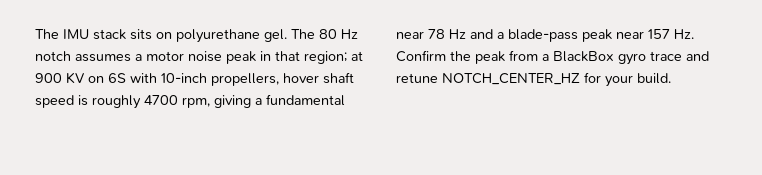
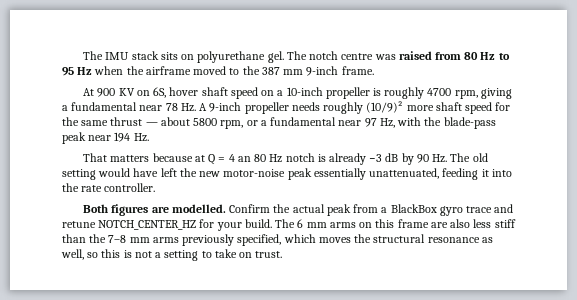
- The 80 Hz notch assumes a motor noise peak in that region; at 900 KV on 6S with 10-inch propellers, hover shaft speed is roughly 4700 rpm, giving a fundamental near 78 Hz and a blade-pass peak near 157 Hz. Confirm the peak from a BlackBox gyro trace and retune NOTCH_CENTER_HZ for your build.
+ The notch centre was raised from 80 Hz to 95 Hz when the airframe moved to the 387 mm 9-inch frame.
+ At 900 KV on 6S, hover shaft speed on a 10-inch propeller is roughly 4700 rpm, giving a fundamental near 78 Hz. A 9-inch propeller needs roughly (10/9)² more shaft speed for the same thrust — about 5800 rpm, or a fundamental near 97 Hz, with the blade-pass peak near 194 Hz.
+ That matters because at Q = 4 an 80 Hz notch is already −3 dB by 90 Hz. The old setting would have left the new motor-noise peak essentially unattenuated, feeding it into the rate controller.
+ Both figures are modelled. Confirm the actual peak from a BlackBox gyro trace and retune NOTCH_CENTER_HZ for your build.
+ The 6 mm arms on this frame are also less stiff than the 7–8 mm arms previously specified, which moves the structural resonance as well, so this is not a setting to take on trust.

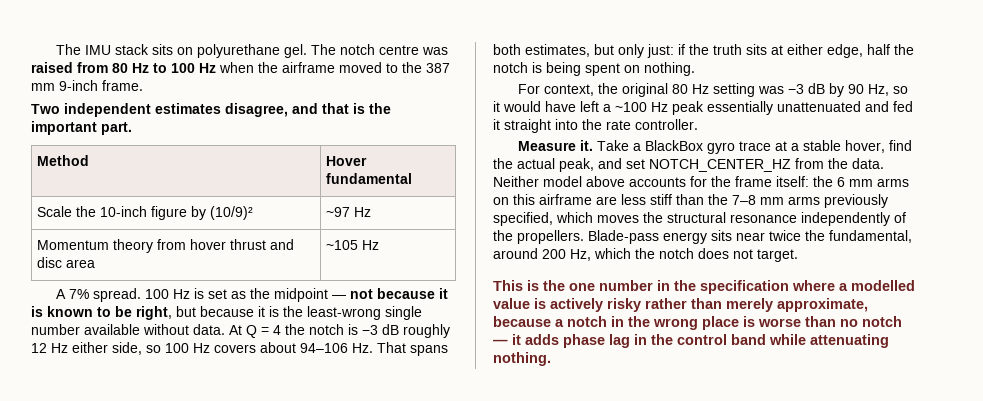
- The notch centre was raised from 80 Hz to 95 Hz when the airframe moved to the 387 mm 9-inch frame.
+ The notch centre was raised from 80 Hz to 100 Hz when the airframe moved to the 387 mm 9-inch frame.
- At 900 KV on 6S, hover shaft speed on a 10-inch propeller is roughly 4700 rpm, giving a fundamental near 78 Hz. A 9-inch propeller needs roughly (10/9)² more shaft speed for the same thrust — about 5800 rpm, or a fundamental near 97 Hz, with the blade-pass peak near 194 Hz.
- That matters because at Q = 4 an 80 Hz notch is already −3 dB by 90 Hz. The old setting would have left the new motor-noise peak essentially unattenuated, feeding it into the rate controller.
- Both figures are modelled. Confirm the actual peak from a BlackBox gyro trace and retune NOTCH_CENTER_HZ for your build. The 6 mm arms on this frame are also less stiff than the 7–8 mm arms previously specified, which moves the structural resonance as well, so this is not a setting to take on trust.
+ Two independent estimates disagree, and that is the important part.
+ Method | Hover fundamental
+ Scale the 10-inch figure by (10/9)² | ~97 Hz
+ Momentum theory from hover thrust and disc area | ~105 Hz
+ A 7% spread. 100 Hz is set as the midpoint — not because it is known to be right, but because it is the least-wrong single number available without data. At Q = 4 the notch is −3 dB roughly 12 Hz either side, so 100 Hz covers about 94–106 Hz. That spans both estimates, but only just: if the truth sits at either edge, half the notch is being spent on nothing.
+ For context, the original 80 Hz setting was −3 dB by 90 Hz, so it would have left a ~100 Hz peak essentially unattenuated and fed it straight into the rate controller.
+ Measure it. Take a BlackBox gyro trace at a stable hover, find the actual peak, and set NOTCH_CENTER_HZ from the data. Neither model above accounts for the frame itself: the 6 mm arms on this airframe are less stiff than the 7–8 mm arms previously specified, which moves the structural resonance independently of the propellers. Blade-pass energy sits near twice the fundamental, around 200 Hz, which the notch does not target.
+ This is the one number in the specification where a modelled value is actively risky rather than merely approximate, because a notch in the wrong place is worse than no notch — it adds phase lag in the control band while attenuating nothing.

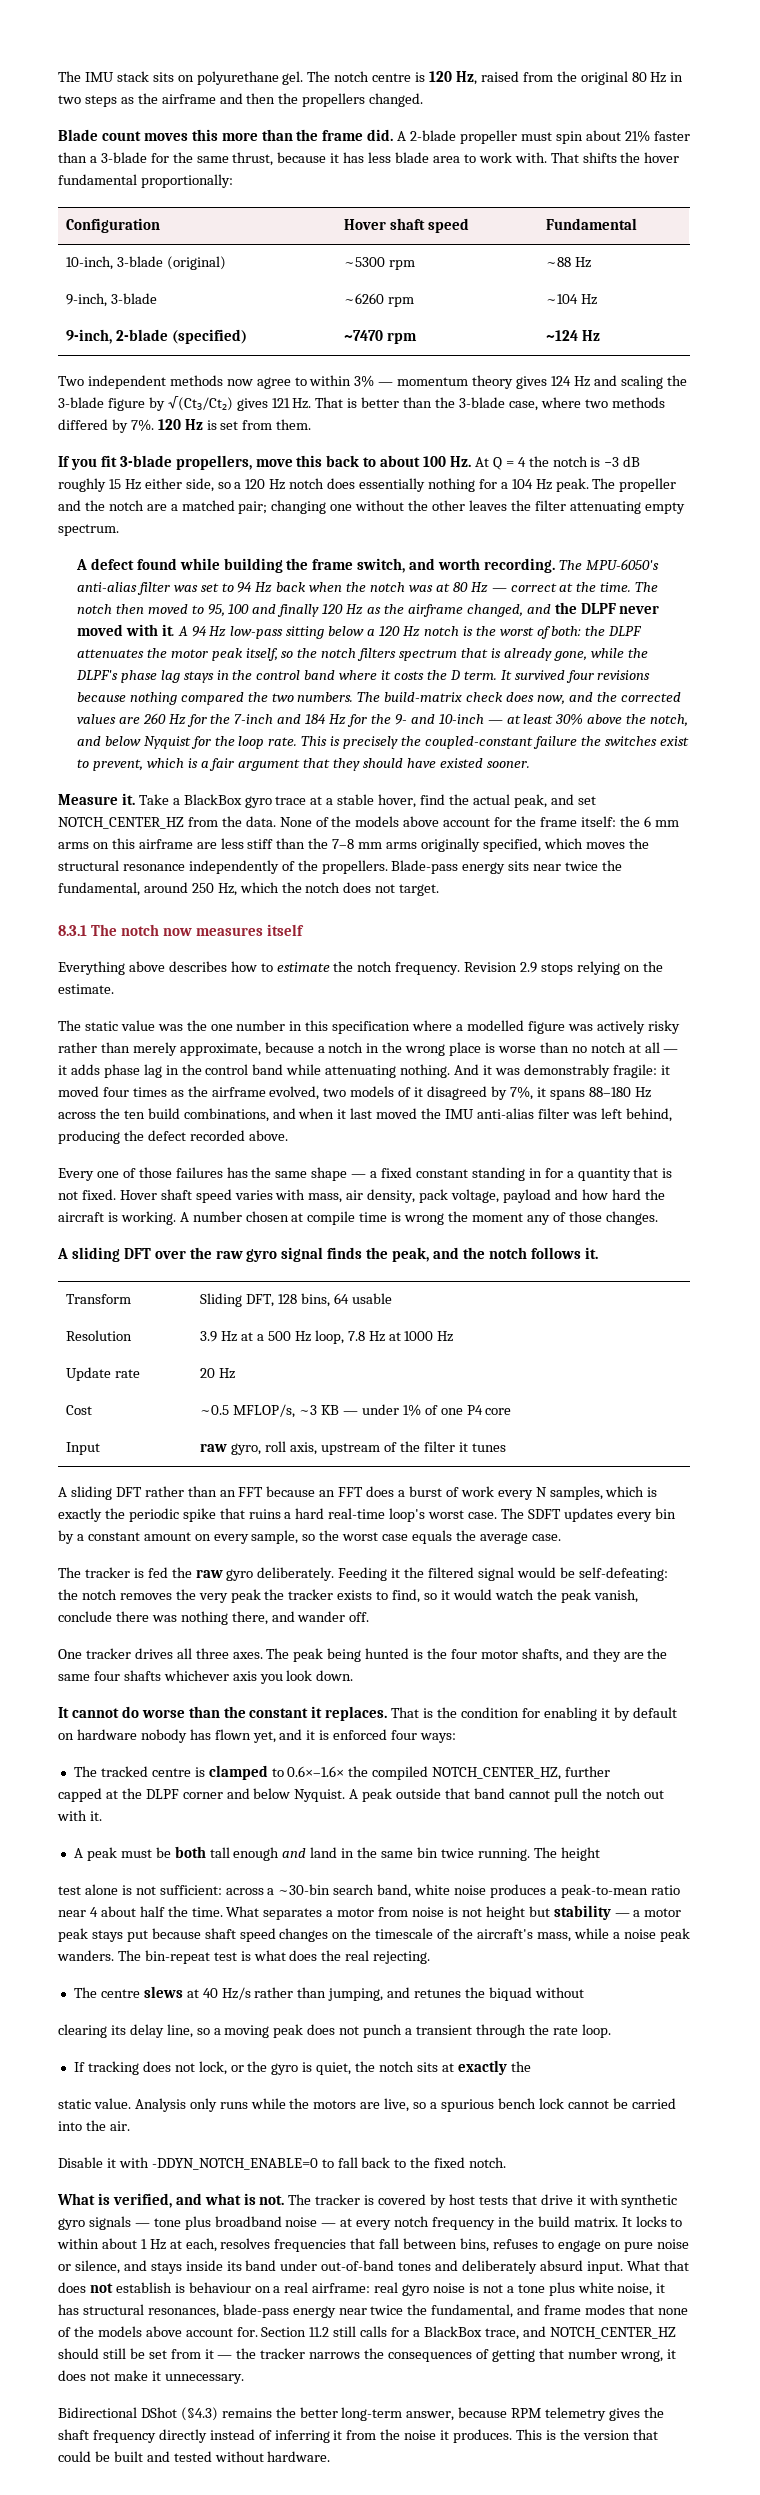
- The notch centre was raised from 80 Hz to 100 Hz when the airframe moved to the 387 mm 9-inch frame.
- Two independent estimates disagree, and that is the important part.
- Method | Hover fundamental
- Scale the 10-inch figure by (10/9)² | ~97 Hz
- Momentum theory from hover thrust and disc area | ~105 Hz
- A 7% spread. 100 Hz is set as the midpoint — not because it is known to be right, but because it is the least-wrong single number available without data. At Q = 4 the notch is −3 dB roughly 12 Hz either side, so 100 Hz covers about 94–106 Hz. That spans both estimates, but only just: if the truth sits at either edge, half the notch is being spent on nothing.
- For context, the original 80 Hz setting was −3 dB by 90 Hz, so it would have left a ~100 Hz peak essentially unattenuated and fed it straight into the rate controller.
+ The notch centre is 120 Hz, raised from the original 80 Hz in two steps as the airframe and then the propellers changed.
+ Blade count moves this more than the frame did. A 2-blade propeller must spin about 21% faster than a 3-blade for the same thrust, because it has less blade area to work with. That shifts the hover fundamental proportionally:
+ Configuration | Hover shaft speed | Fundamental
+ 10-inch, 3-blade (original) | ~5300 rpm | ~88 Hz
+ 9-inch, 3-blade | ~6260 rpm | ~104 Hz
+ 9-inch, 2-blade (specified) | ~7470 rpm | ~124 Hz
+ Two independent methods now agree to within 3% — momentum theory gives 124 Hz and scaling the 3-blade figure by √(Ct₃/Ct₂) gives 121 Hz. That is better than the 3-blade case, where two methods differed by 7%. 120 Hz is set from them.
+ If you fit 3-blade propellers, move this back to about 100 Hz. At Q = 4 the notch is −3 dB roughly 15 Hz either side, so a 120 Hz notch does essentially nothing for a 104 Hz peak. The propeller and the notch are a matched pair; changing one without the other leaves the filter attenuating empty spectrum.
+ A defect found while building the frame switch, and worth recording. The MPU-6050's anti-alias filter was set to 94 Hz back when the notch was at 80 Hz — correct at the time. The notch then moved to 95, 100 and finally 120 Hz as the airframe changed, and the DLPF never moved with it. A 94 Hz low-pass sitting below a 120 Hz notch is the worst of both: the DLPF attenuates the motor peak itself, so the notch filters spectrum that is already gone, while the DLPF's phase lag stays in the control band where it costs the D term. It survived four revisions because nothing compared the two numbers. The build-matrix check does now, and the corrected values are 260 Hz for the 7-inch and 184 Hz for the 9- and 10-inch — at least 30% above the notch, and below Nyquist for the loop rate. This is precisely the coupled-constant failure the switches exist to prevent, which is a fair argument that they should have existed sooner.
- Neither model above accounts for the frame itself: the 6 mm arms on this airframe are less stiff than the 7–8 mm arms previously specified, which moves the structural resonance independently of the propellers.
+ None of the models above account for the frame itself: the 6 mm arms on this airframe are less stiff than the 7–8 mm arms originally specified, which moves the structural resonance independently of the propellers.
- Blade-pass energy sits near twice the fundamental, around 200 Hz, which the notch does not target.
+ Blade-pass energy sits near twice the fundamental, around 250 Hz, which the notch does not target.
- This is the one number in the specification where a modelled value is actively risky rather than merely approximate, because a notch in the wrong place is worse than no notch — it adds phase lag in the control band while attenuating nothing.
+ 8.3.1 The notch now measures itself
+ Everything above describes how to estimate the notch frequency. Revision 2.9 stops relying on the estimate.
+ The static value was the one number in this specification where a modelled figure was actively risky rather than merely approximate, because a notch in the wrong place is worse than no notch at all — it adds phase lag in the control band while attenuating nothing.
+ And it was demonstrably fragile: it moved four times as the airframe evolved, two models of it disagreed by 7%, it spans 88–180 Hz across the ten build combinations, and when it last moved the IMU anti-alias filter was left behind, producing the defect recorded above.
+ Every one of those failures has the same shape — a fixed constant standing in for a quantity that is not fixed. Hover shaft speed varies with mass, air density, pack voltage, payload and how hard the aircraft is working. A number chosen at compile time is wrong the moment any of those changes.
+ A sliding DFT over the raw gyro signal finds the peak, and the notch follows it.
+ Transform | Sliding DFT, 128 bins, 64 usable
+ Resolution | 3.9 Hz at a 500 Hz loop, 7.8 Hz at 1000 Hz
+ Update rate | 20 Hz
+ Cost | ~0.5 MFLOP/s, ~3 KB — under 1% of one P4 core
+ Input | raw gyro, roll axis, upstream of the filter it tunes
+ A sliding DFT rather than an FFT because an FFT does a burst of work every N samples, which is exactly the periodic spike that ruins a hard real-time loop's worst case. The SDFT updates every bin by a constant amount on every sample, so the worst case equals the average case.
+ The tracker is fed the raw gyro deliberately. Feeding it the filtered signal would be self-defeating: the notch removes the very peak the tracker exists to find, so it would watch the peak vanish, conclude there was nothing there, and wander off.
+ One tracker drives all three axes. The peak being hunted is the four motor shafts, and they are the same four shafts whichever axis you look down.
+ It cannot do worse than the constant it replaces. That is the condition for enabling it by default on hardware nobody has flown yet, and it is enforced four ways:
+ The tracked centre is clamped to 0.6×–1.6× the compiled NOTCH_CENTER_HZ, further
+ capped at the DLPF corner and below Nyquist. A peak outside that band cannot pull the notch out with it.
+ A peak must be both tall enough and land in the same bin twice running. The height
+ test alone is not sufficient: across a ~30-bin search band, white noise produces a peak-to-mean ratio near 4 about half the time. What separates a motor from noise is not height but stability — a motor peak stays put because shaft speed changes on the timescale of the aircraft's mass, while a noise peak wanders. The bin-repeat test is what does the real rejecting.
+ The centre slews at 40 Hz/s rather than jumping, and retunes the biquad without
+ clearing its delay line, so a moving peak does not punch a transient through the rate loop.
+ If tracking does not lock, or the gyro is quiet, the notch sits at exactly the
+ static value. Analysis only runs while the motors are live, so a spurious bench lock cannot be carried into the air.
+ Disable it with -DDYN_NOTCH_ENABLE=0 to fall back to the fixed notch.
+ What is verified, and what is not. The tracker is covered by host tests that drive it with synthetic gyro signals — tone plus broadband noise — at every notch frequency in the build matrix. It locks to within about 1 Hz at each, resolves frequencies that fall between bins, refuses to engage on pure noise or silence, and stays inside its band under out-of-band tones and deliberately absurd input. What that does not establish is behaviour on a real airframe: real gyro noise is not a tone plus white noise, it has structural resonances, blade-pass energy near twice the fundamental, and frame modes that none of the models above account for. Section 11.2 still calls for a BlackBox trace, and NOTCH_CENTER_HZ should still be set from it — the tracker narrows the consequences of getting that number wrong, it does not make it unnecessary.
+ Bidirectional DShot (§4.3) remains the better long-term answer, because RPM telemetry gives the shaft frequency directly instead of inferring it from the noise it produces. This is the version that could be built and tested without hardware.

